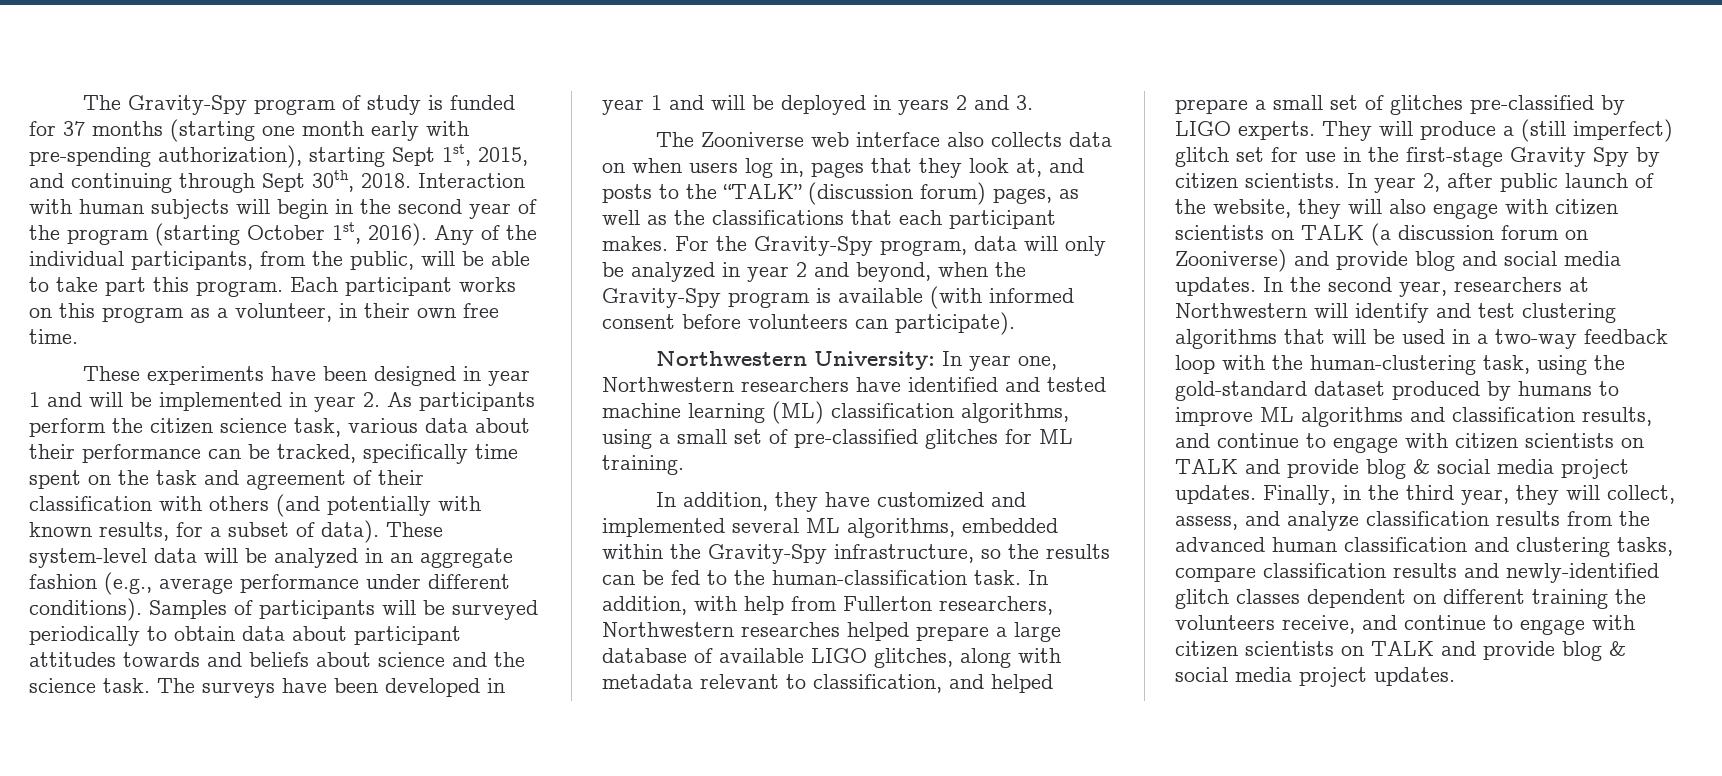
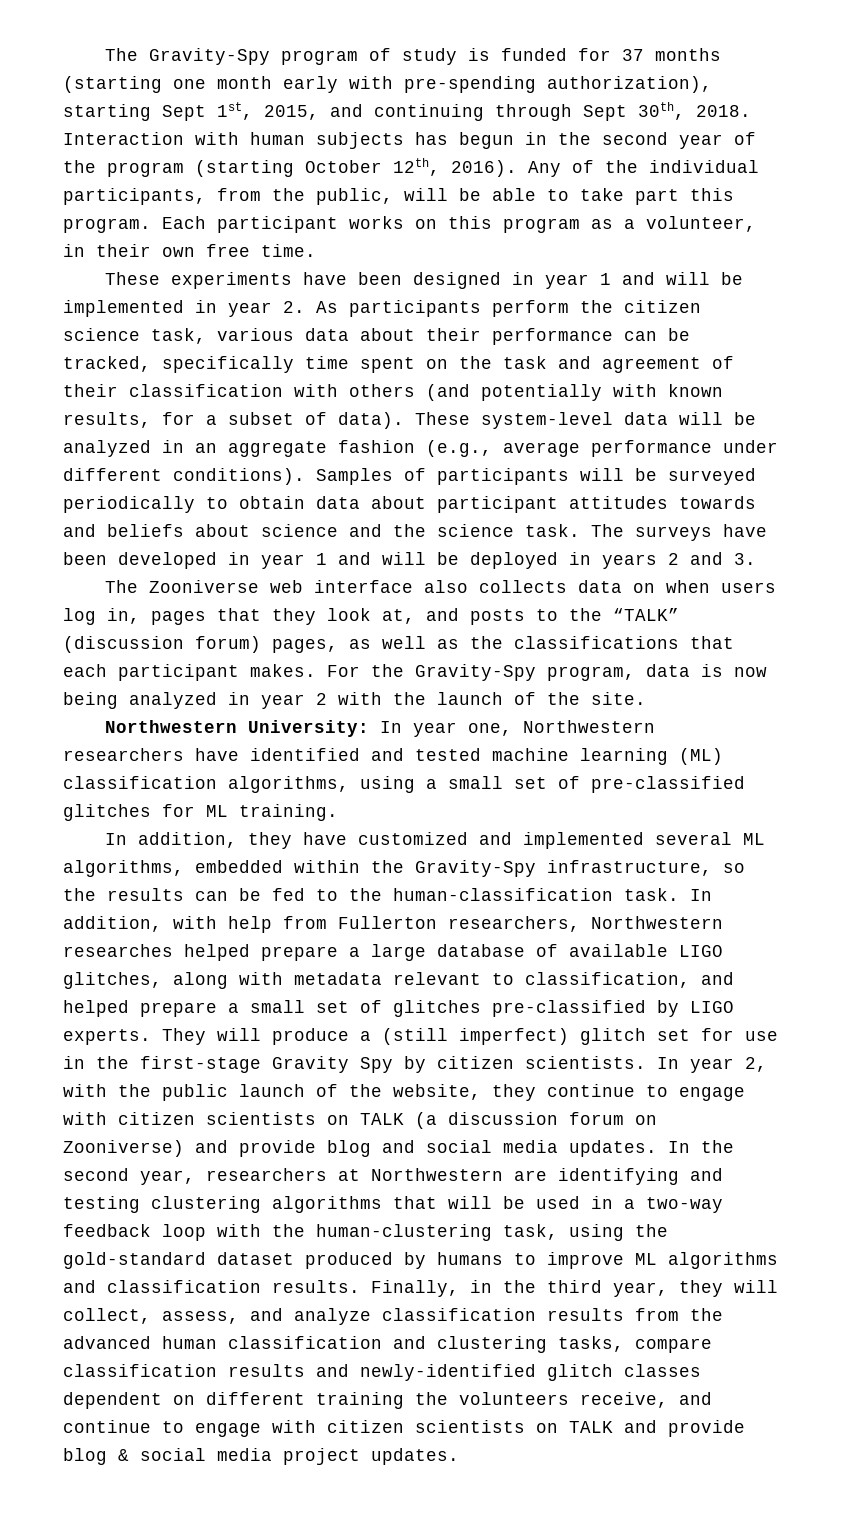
- Interaction with human subjects will begin in the second year of the program (starting October 1st, 2016).
+ Interaction with human subjects has begun in the second year of the program (starting October 12th, 2016).
- For the Gravity-Spy program, data will only be analyzed in year 2 and beyond, when the Gravity-Spy program is available (with informed consent before volunteers can participate).
+ For the Gravity-Spy program, data is now being analyzed in year 2 with the launch of the site.
- In year 2, after public launch of the website, they will also engage with citizen scientists on TALK (a discussion forum on Zooniverse) and provide blog and social media updates.
+ In year 2, with the public launch of the website, they continue to engage with citizen scientists on TALK (a discussion forum on Zooniverse) and provide blog and social media updates.
- In the second year, researchers at Northwestern will identify and test clustering algorithms that will be used in a two-way feedback loop with the human-clustering task, using the gold-standard dataset produced by humans to improve ML algorithms and classification results, and continue to engage with citizen scientists on TALK and provide blog & social media project updates.
+ In the second year, researchers at Northwestern are identifying and testing clustering algorithms that will be used in a two-way feedback loop with the human-clustering task, using the gold-standard dataset produced by humans to improve ML algorithms and classification results.

